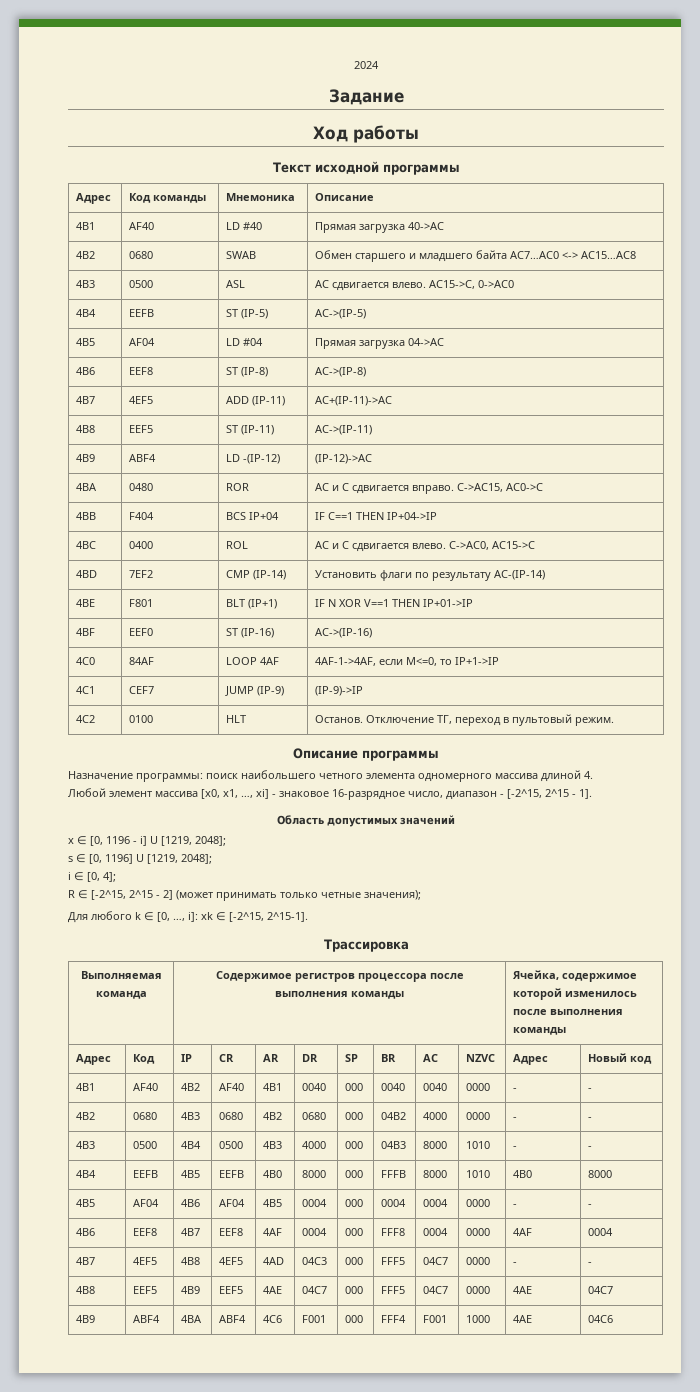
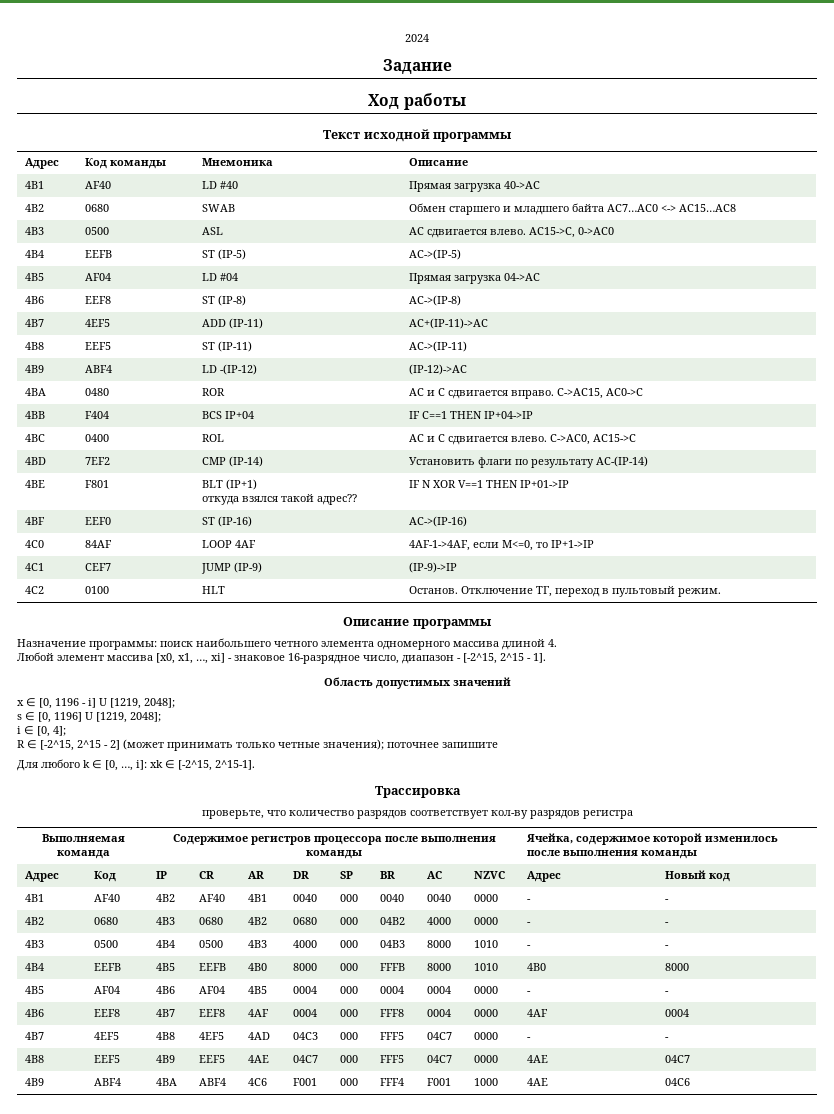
- 4BE | F801 | BLT (IP+1) | IF N XOR V==1 THEN IP+01->IP
+ 4BE | F801 | BLT (IP+1)
+ откуда взялся такой адрес?? | IF N XOR V==1 THEN IP+01->IP
- R ∈ [-2^15, 2^15 - 2] (может принимать только четные значения);
+ R ∈ [-2^15, 2^15 - 2] (может принимать только четные значения); поточнее запишите
+ проверьте, что количество разрядов соответствует кол-ву разрядов регистра

